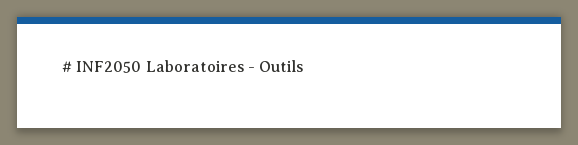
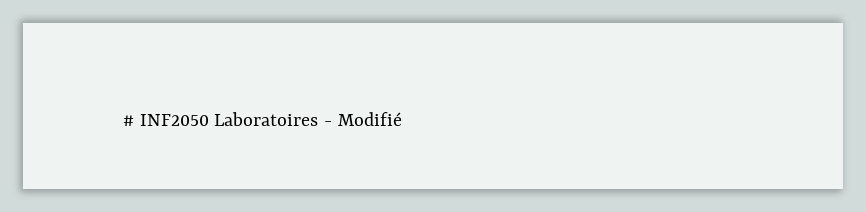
- # INF2050 Laboratoires - Outils
+ # INF2050 Laboratoires - Modifié

